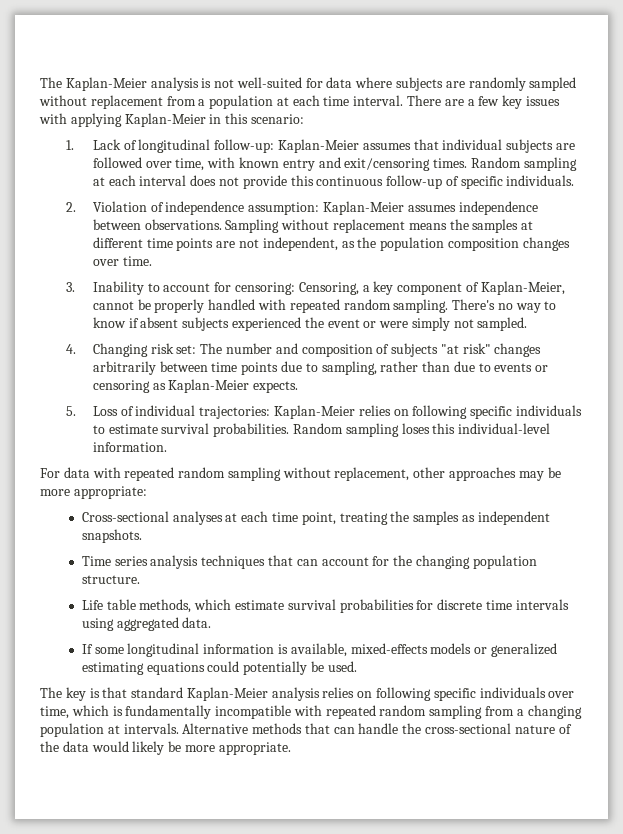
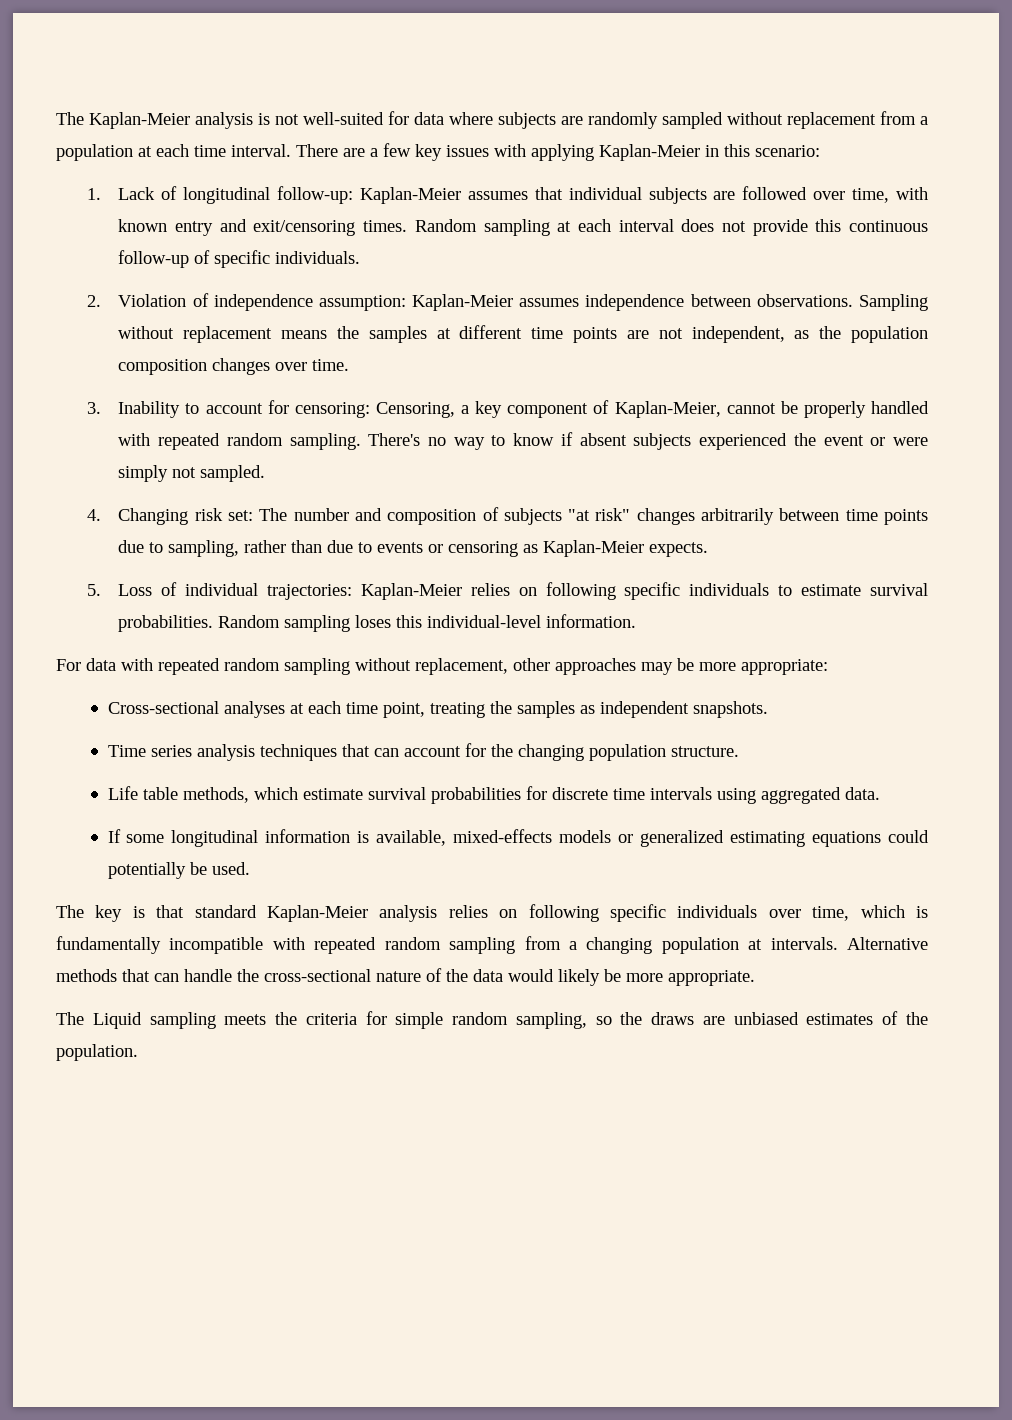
+ The Liquid sampling meets the criteria for simple random sampling, so the draws are unbiased estimates of the population.

